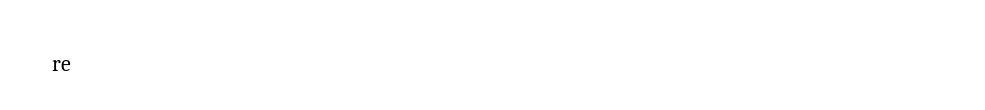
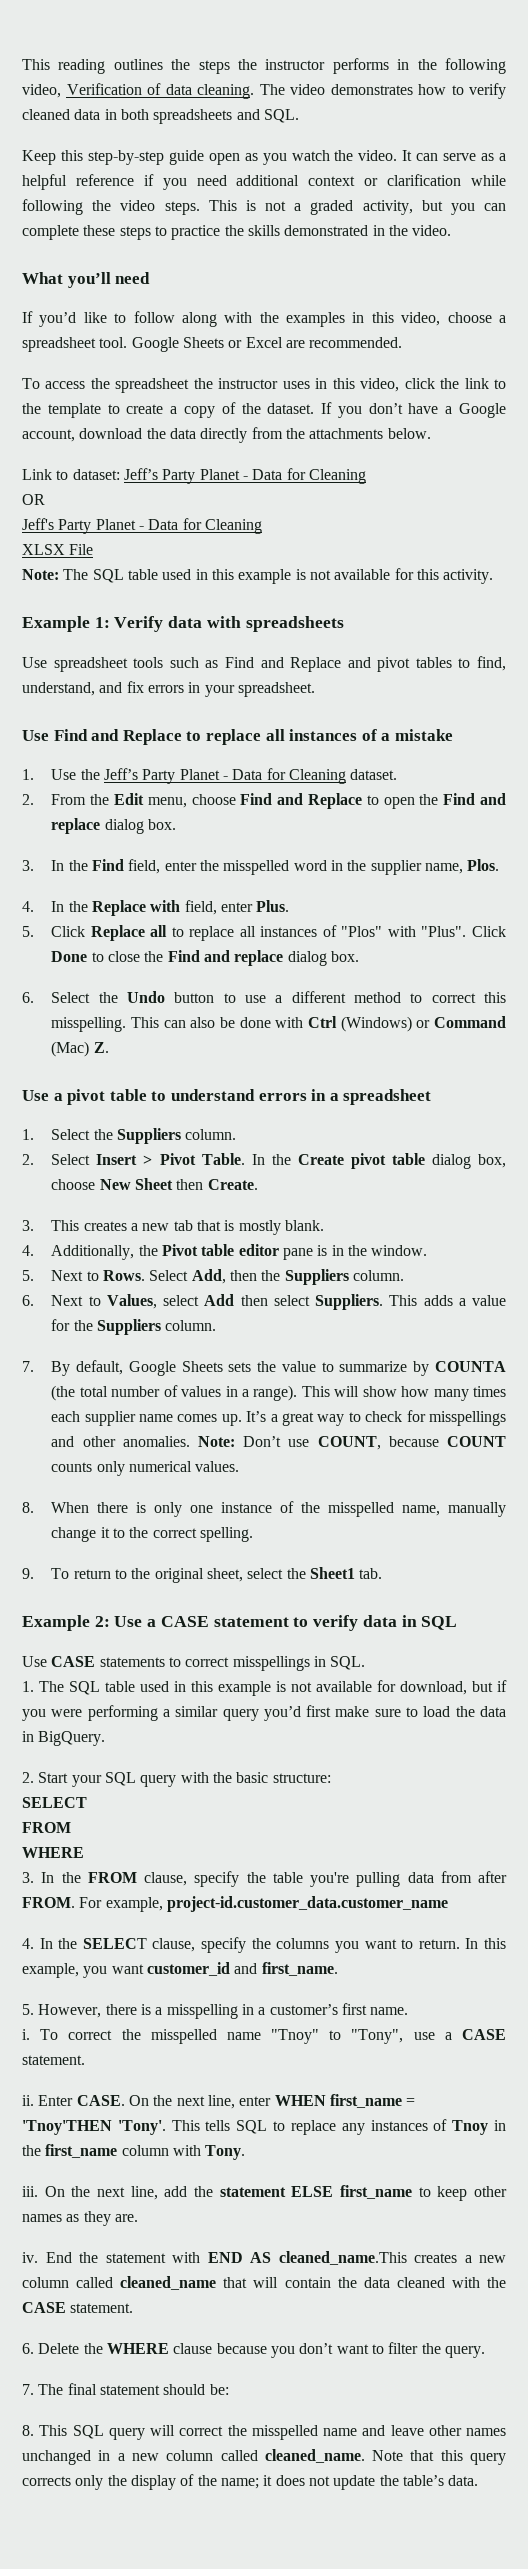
- re
+ This reading outlines the steps the instructor performs in the following video, Verification of data cleaning. The video demonstrates how to verify cleaned data in both spreadsheets and SQL.
+ Keep this step-by-step guide open as you watch the video. It can serve as a helpful reference if you need additional context or clarification while following the video steps. This is not a graded activity, but you can complete these steps to practice the skills demonstrated in the video.
+ What you’ll need
+ If you’d like to follow along with the examples in this video, choose a spreadsheet tool. Google Sheets or Excel are recommended.
+ To access the spreadsheet the instructor uses in this video, click the link to the template to create a copy of the dataset. If you don’t have a Google account, download the data directly from the attachments below.
+ Link to dataset: Jeff’s Party Planet - Data for Cleaning
+ OR
+ Jeff's Party Planet - Data for Cleaning
+ XLSX File
+ Note: The SQL table used in this example is not available for this activity.
+ Example 1: Verify data with spreadsheets
+ Use spreadsheet tools such as Find and Replace and pivot tables to find, understand, and fix errors in your spreadsheet.
+ Use Find and Replace to replace all instances of a mistake
+ 1. Use the Jeff’s Party Planet - Data for Cleaning dataset.
+ 2. From the Edit menu, choose Find and Replace to open the Find and replace dialog box.
+ 3. In the Find field, enter the misspelled word in the supplier name, Plos.
+ 4. In the Replace with field, enter Plus.
+ 5. Click Replace all to replace all instances of "Plos" with "Plus". Click Done to close the Find and replace dialog box.
+ 6. Select the Undo button to use a different method to correct this misspelling. This can also be done with Ctrl (Windows) or Command (Mac) Z.
+ Use a pivot table to understand errors in a spreadsheet
+ 1. Select the Suppliers column.
+ 2. Select Insert > Pivot Table. In the Create pivot table dialog box, choose New Sheet then Create.
+ 3. This creates a new tab that is mostly blank.
+ 4. Additionally, the Pivot table editor pane is in the window.
+ 5. Next to Rows. Select Add, then the Suppliers column.
+ 6. Next to Values, select Add then select Suppliers. This adds a value for the Suppliers column.
+ 7. By default, Google Sheets sets the value to summarize by COUNTA (the total number of values in a range). This will show how many times each supplier name comes up. It’s a great way to check for misspellings and other anomalies. Note: Don’t use COUNT, because COUNT counts only numerical values.
+ 8. When there is only one instance of the misspelled name, manually change it to the correct spelling.
+ 9. To return to the original sheet, select the Sheet1 tab.
+ Example 2: Use a CASE statement to verify data in SQL
+ Use CASE statements to correct misspellings in SQL.
+ 1. The SQL table used in this example is not available for download, but if you were performing a similar query you’d first make sure to load the data in BigQuery.
+ 2. Start your SQL query with the basic structure:
+ SELECT
+ FROM
+ WHERE
+ 3. In the FROM clause, specify the table you're pulling data from after FROM. For example, project-id.customer_data.customer_name
+ 4. In the SELECT clause, specify the columns you want to return. In this example, you want customer_id and first_name.
+ 5. However, there is a misspelling in a customer’s first name.
+ i. To correct the misspelled name "Tnoy" to "Tony", use a CASE statement.
+ ii. Enter CASE. On the next line, enter WHEN first_name = 'Tnoy'THEN 'Tony'. This tells SQL to replace any instances of Tnoy in the first_name column with Tony.
+ iii. On the next line, add the statement ELSE first_name to keep other names as they are.
+ iv. End the statement with END AS cleaned_name.This creates a new column called cleaned_name that will contain the data cleaned with the CASE statement.
+ 6. Delete the WHERE clause because you don’t want to filter the query.
+ 7. The final statement should be:
+ 8. This SQL query will correct the misspelled name and leave other names unchanged in a new column called cleaned_name. Note that this query corrects only the display of the name; it does not update the table’s data.

